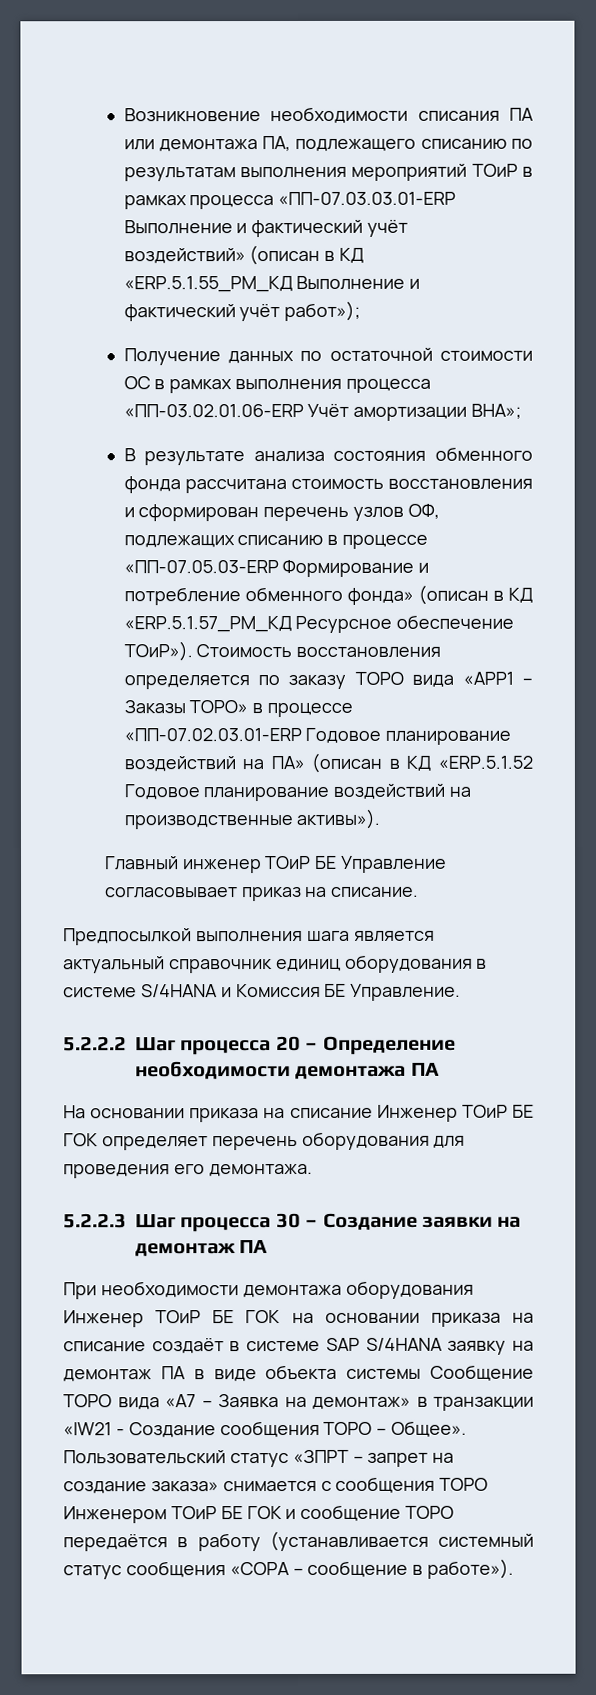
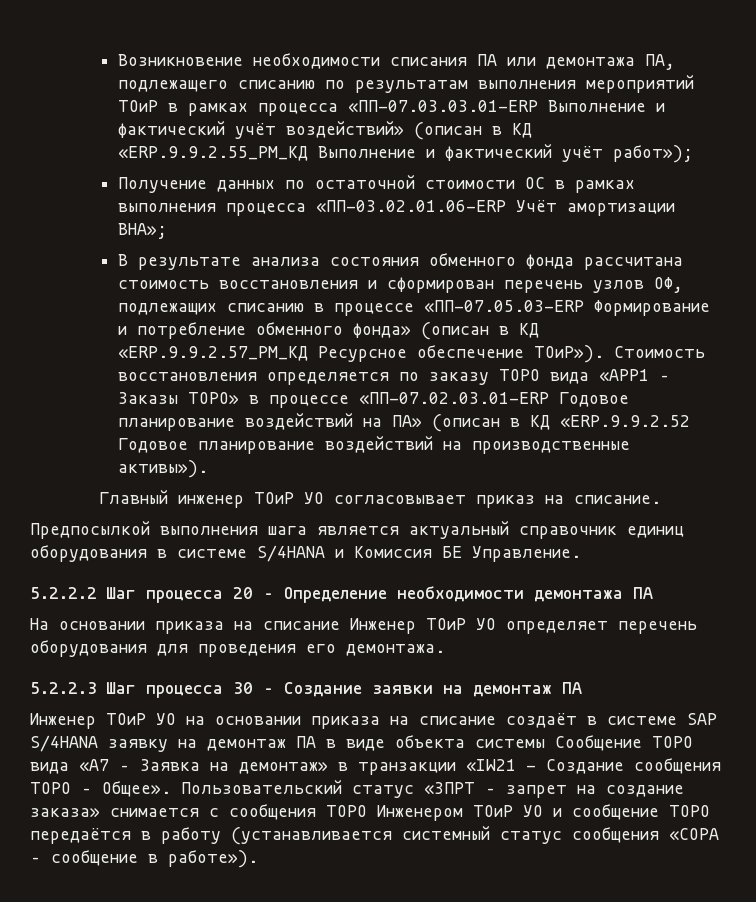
- Возникновение необходимости списания ПА или демонтажа ПА, подлежащего списанию по результатам выполнения мероприятий ТОиР в рамках процесса «ПП-07.03.03.01-ERP Выполнение и фактический учёт воздействий» (описан в КД «ERP.5.1.55_PM_КД Выполнение и фактический учёт работ»);
+ Возникновение необходимости списания ПА или демонтажа ПА, подлежащего списанию по результатам выполнения мероприятий ТОиР в рамках процесса «ПП-07.03.03.01-ERP Выполнение и фактический учёт воздействий» (описан в КД «ERP.9.9.2.55_PM_КД Выполнение и фактический учёт работ»);
- В результате анализа состояния обменного фонда рассчитана стоимость восстановления и сформирован перечень узлов ОФ, подлежащих списанию в процессе «ПП-07.05.03-ERP Формирование и потребление обменного фонда» (описан в КД «ERP.5.1.57_PM_КД Ресурсное обеспечение ТОиР»).
+ В результате анализа состояния обменного фонда рассчитана стоимость восстановления и сформирован перечень узлов ОФ, подлежащих списанию в процессе «ПП-07.05.03-ERP Формирование и потребление обменного фонда» (описан в КД «ERP.9.9.2.57_PM_КД Ресурсное обеспечение ТОиР»).
- Стоимость восстановления определяется по заказу ТОРО вида «APP1 – Заказы ТОРО» в процессе «ПП-07.02.03.01-ERP Годовое планирование воздействий на ПА» (описан в КД «ERP.5.1.52 Годовое планирование воздействий на производственные активы»).
+ Стоимость восстановления определяется по заказу ТОРО вида «APP1 – Заказы ТОРО» в процессе «ПП-07.02.03.01-ERP Годовое планирование воздействий на ПА» (описан в КД «ERP.9.9.2.52 Годовое планирование воздействий на производственные активы»).
- Главный инженер ТОиР БЕ Управление согласовывает приказ на списание.
+ Главный инженер ТОиР УО согласовывает приказ на списание.
- На основании приказа на списание Инженер ТОиР БЕ ГОК определяет перечень оборудования для проведения его демонтажа.
+ На основании приказа на списание Инженер ТОиР УО определяет перечень оборудования для проведения его демонтажа.
- При необходимости демонтажа оборудования Инженер ТОиР БЕ ГОК на основании приказа на списание создаёт в системе SAP S/4HANA заявку на демонтаж ПА в виде объекта системы Сообщение ТОРО вида «A7 – Заявка на демонтаж» в транзакции «IW21 - Создание сообщения ТОРО – Общее».
+ Инженер ТОиР УО на основании приказа на списание создаёт в системе SAP S/4HANA заявку на демонтаж ПА в виде объекта системы Сообщение ТОРО вида «A7 – Заявка на демонтаж» в транзакции «IW21 - Создание сообщения ТОРО – Общее».
- Пользовательский статус «ЗПРТ – запрет на создание заказа» снимается с сообщения ТОРО Инженером ТОиР БЕ ГОК и сообщение ТОРО передаётся в работу (устанавливается системный статус сообщения «СОРА – сообщение в работе»).
+ Пользовательский статус «ЗПРТ – запрет на создание заказа» снимается с сообщения ТОРО Инженером ТОиР УО и сообщение ТОРО передаётся в работу (устанавливается системный статус сообщения «СОРА – сообщение в работе»).

